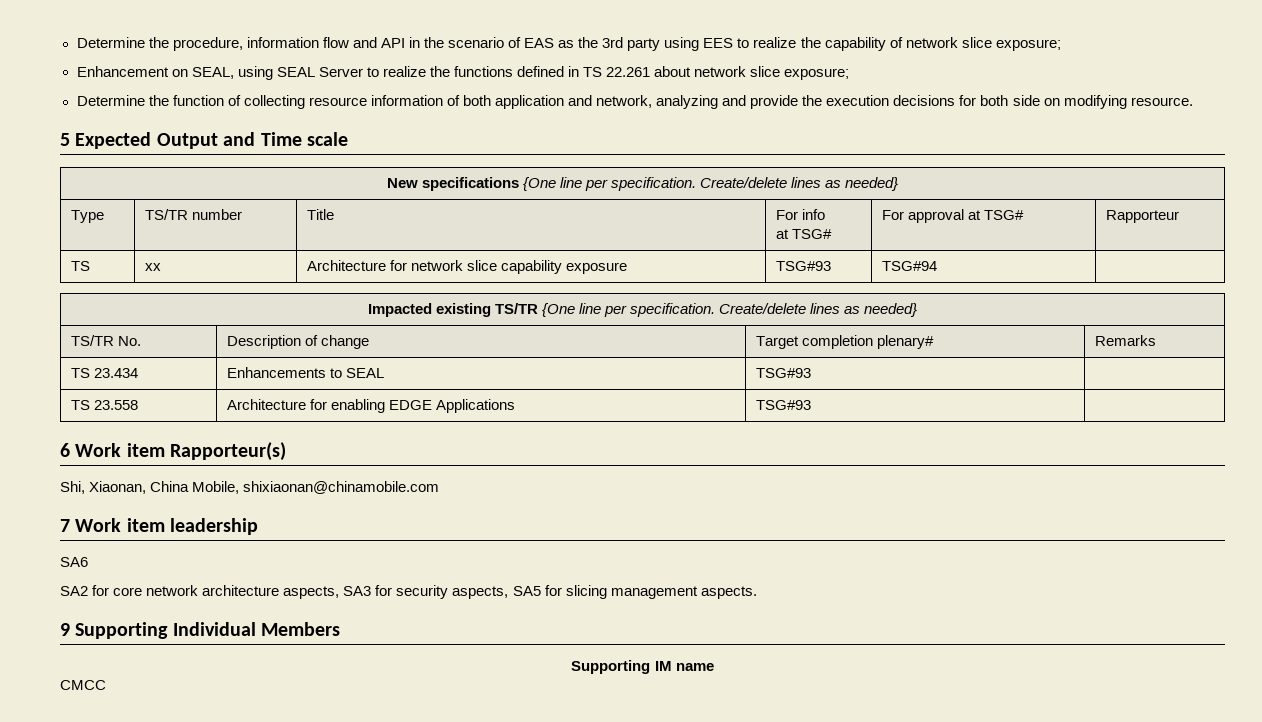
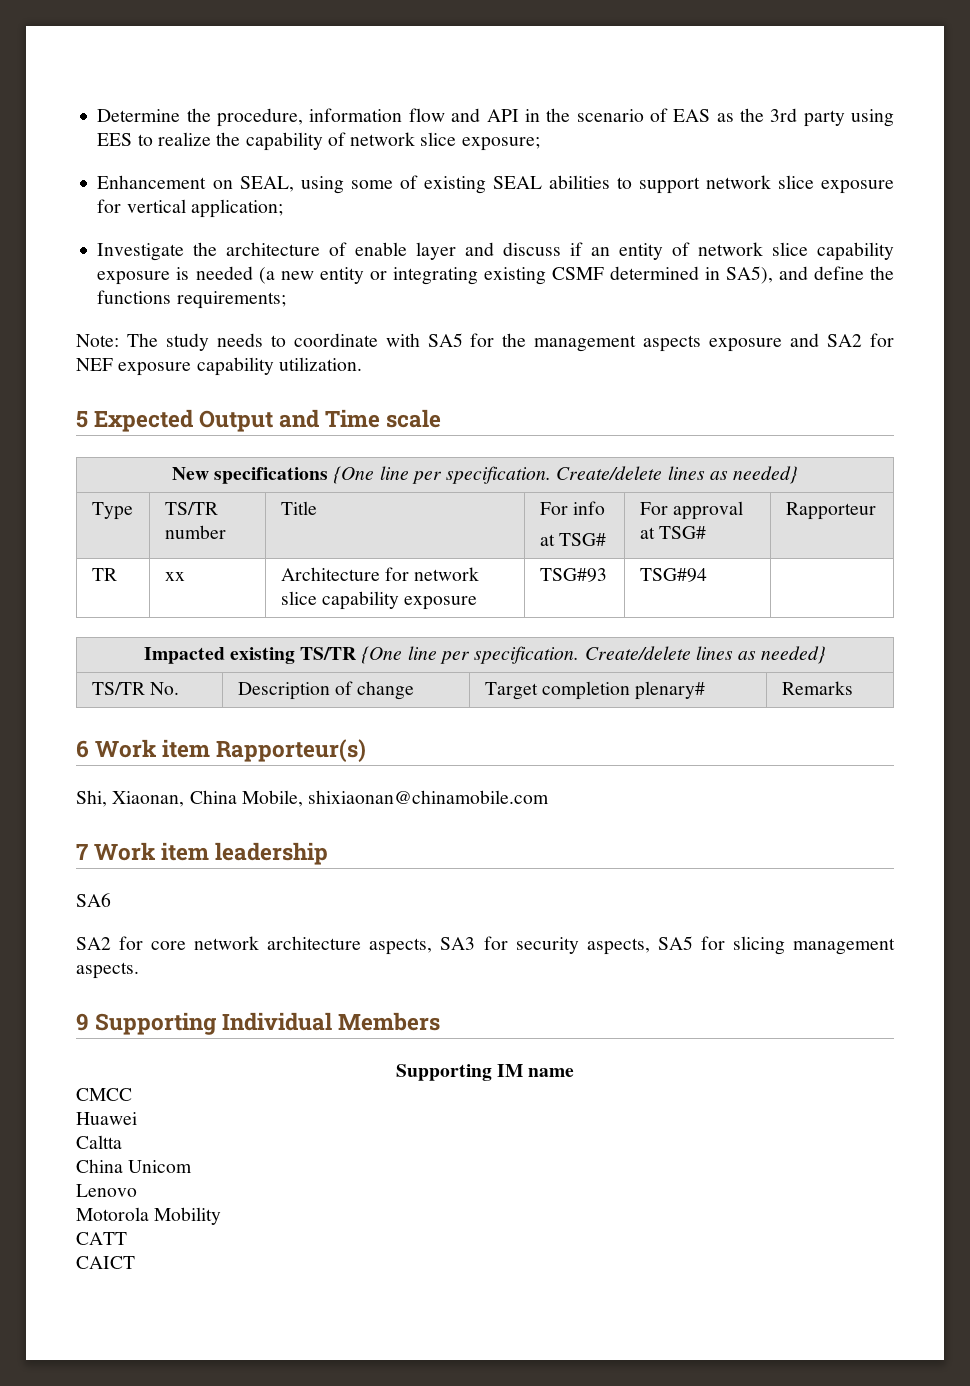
- Enhancement on SEAL, using SEAL Server to realize the functions defined in TS 22.261 about network slice exposure;
- Determine the function of collecting resource information of both application and network, analyzing and provide the execution decisions for both side on modifying resource.
+ Enhancement on SEAL, using some of existing SEAL abilities to support network slice exposure for vertical application;
+ Investigate the architecture of enable layer and discuss if an entity of network slice capability exposure is needed (a new entity or integrating existing CSMF determined in SA5), and define the functions requirements;
+ Note: The study needs to coordinate with SA5 for the management aspects exposure and SA2 for NEF exposure capability utilization.
- TS | xx | Architecture for network slice capability exposure | TSG#93 | TSG#94 |
+ TR | xx | Architecture for network slice capability exposure | TSG#93 | TSG#94 |
- TS 23.434 | Enhancements to SEAL | TSG#93 |
- TS 23.558 | Architecture for enabling EDGE Applications | TSG#93 |
+ Huawei
+ Caltta
+ China Unicom
+ Lenovo
+ Motorola Mobility
+ CATT
+ CAICT

